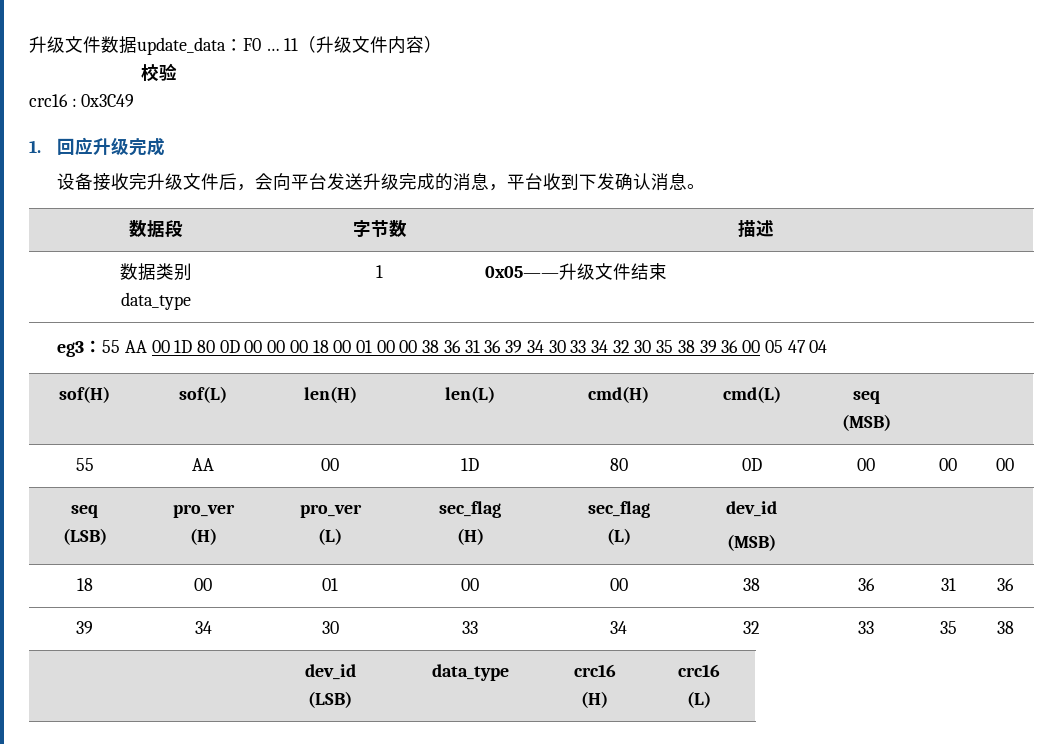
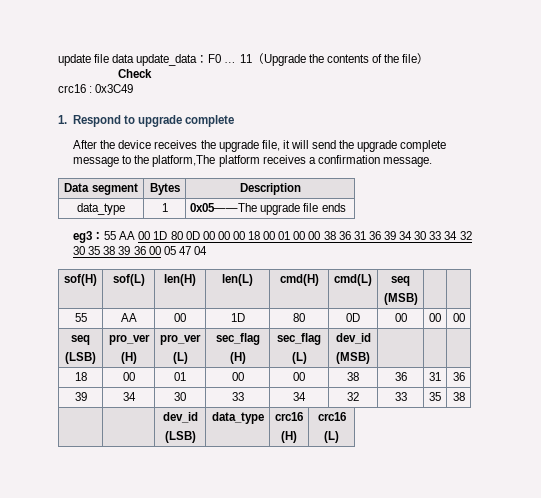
- 升级文件数据update_data：F0 …
+ update file data update_data：F0 …
- 11（升级文件内容）
+ 11（Upgrade the contents of the file）
- 校验
+ Check
- 1.回应升级完成
- 设备接收完升级文件后，会向平台发送升级完成的消息，平台收到下发确认消息。
- 数据段 | 字节数 | 描述
- 数据类别
- data_type | 1 | 0x05——升级文件结束
+ 1. Respond to upgrade complete
+ After the device receives the upgrade file, it will send the upgrade complete message to the platform,The platform receives a confirmation message.
+ Data segment | Bytes | Description
+ data_type | 1 | 0x05——The upgrade file ends

